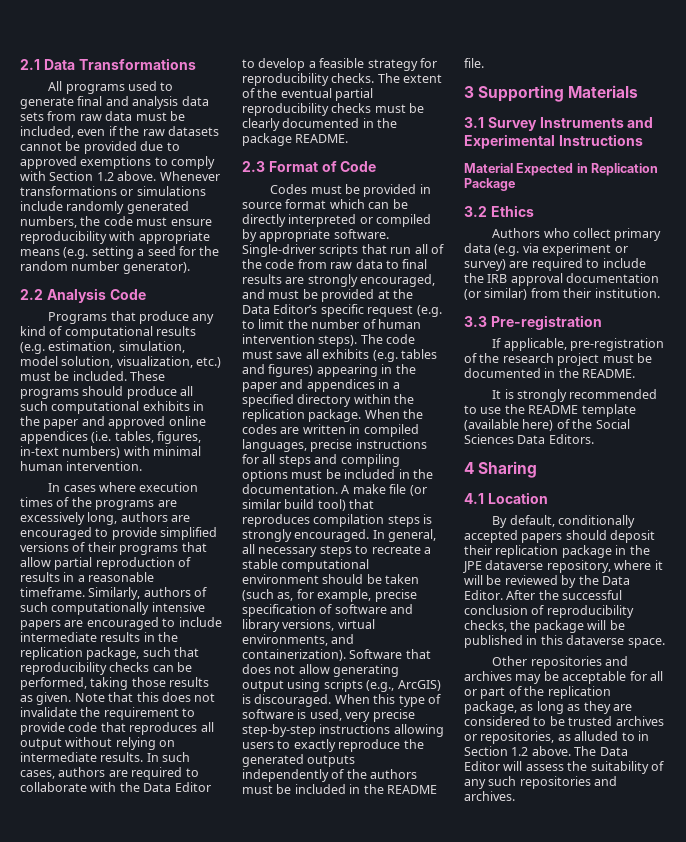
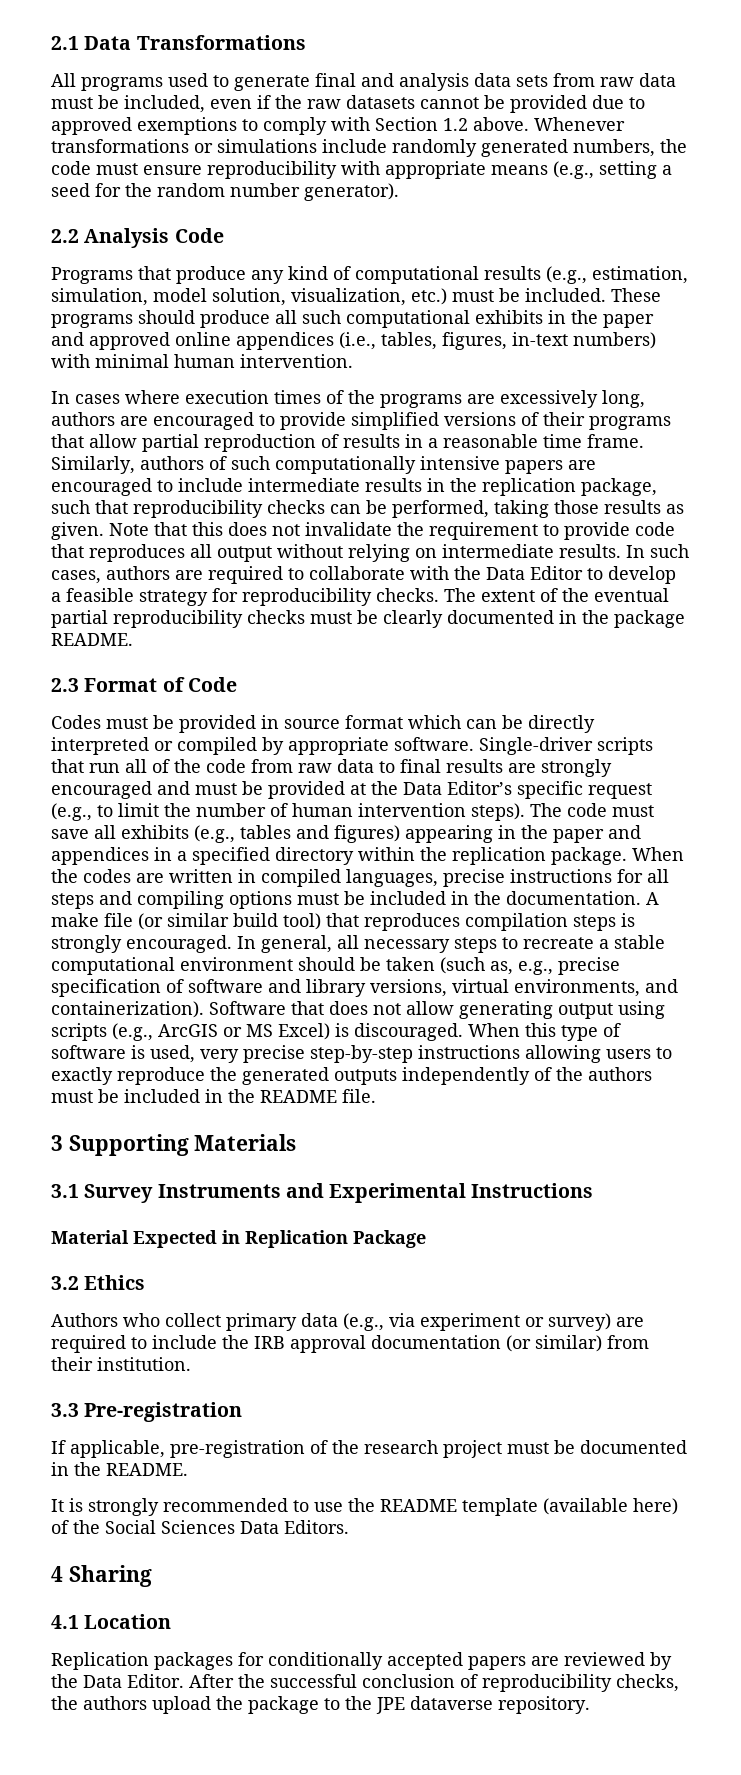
- Whenever transformations or simulations include randomly generated numbers, the code must ensure reproducibility with appropriate means (e.g. setting a seed for the random number generator).
+ Whenever transformations or simulations include randomly generated numbers, the code must ensure reproducibility with appropriate means (e.g., setting a seed for the random number generator).
- Programs that produce any kind of computational results (e.g. estimation, simulation, model solution, visualization, etc.) must be included.
+ Programs that produce any kind of computational results (e.g., estimation, simulation, model solution, visualization, etc.) must be included.
- These programs should produce all such computational exhibits in the paper and approved online appendices (i.e. tables, figures, in-text numbers) with minimal human intervention.
+ These programs should produce all such computational exhibits in the paper and approved online appendices (i.e., tables, figures, in-text numbers) with minimal human intervention.
- In cases where execution times of the programs are excessively long, authors are encouraged to provide simplified versions of their programs that allow partial reproduction of results in a reasonable timeframe.
+ In cases where execution times of the programs are excessively long, authors are encouraged to provide simplified versions of their programs that allow partial reproduction of results in a reasonable time frame.
- Single-driver scripts that run all of the code from raw data to final results are strongly encouraged, and must be provided at the Data Editor’s specific request (e.g. to limit the number of human intervention steps).
+ Single-driver scripts that run all of the code from raw data to final results are strongly encouraged and must be provided at the Data Editor’s specific request (e.g., to limit the number of human intervention steps).
- The code must save all exhibits (e.g. tables and figures) appearing in the paper and appendices in a specified directory within the replication package.
+ The code must save all exhibits (e.g., tables and figures) appearing in the paper and appendices in a specified directory within the replication package.
- In general, all necessary steps to recreate a stable computational environment should be taken (such as, for example, precise specification of software and library versions, virtual environments, and containerization).
+ In general, all necessary steps to recreate a stable computational environment should be taken (such as, e.g., precise specification of software and library versions, virtual environments, and containerization).
- Software that does not allow generating output using scripts (e.g., ArcGIS) is discouraged.
+ Software that does not allow generating output using scripts (e.g., ArcGIS or MS Excel) is discouraged.
- Authors who collect primary data (e.g. via experiment or survey) are required to include the IRB approval documentation (or similar) from their institution.
+ Authors who collect primary data (e.g., via experiment or survey) are required to include the IRB approval documentation (or similar) from their institution.
- By default, conditionally accepted papers should deposit their replication package in the JPE dataverse repository, where it will be reviewed by the Data Editor.
+ Replication packages for conditionally accepted papers are reviewed by the Data Editor.
- After the successful conclusion of reproducibility checks, the package will be published in this dataverse space.
- Other repositories and archives may be acceptable for all or part of the replication package, as long as they are considered to be trusted archives or repositories, as alluded to in Section 1.2 above. The Data Editor will assess the suitability of any such repositories and archives.
+ After the successful conclusion of reproducibility checks, the authors upload the package to the JPE dataverse repository.

